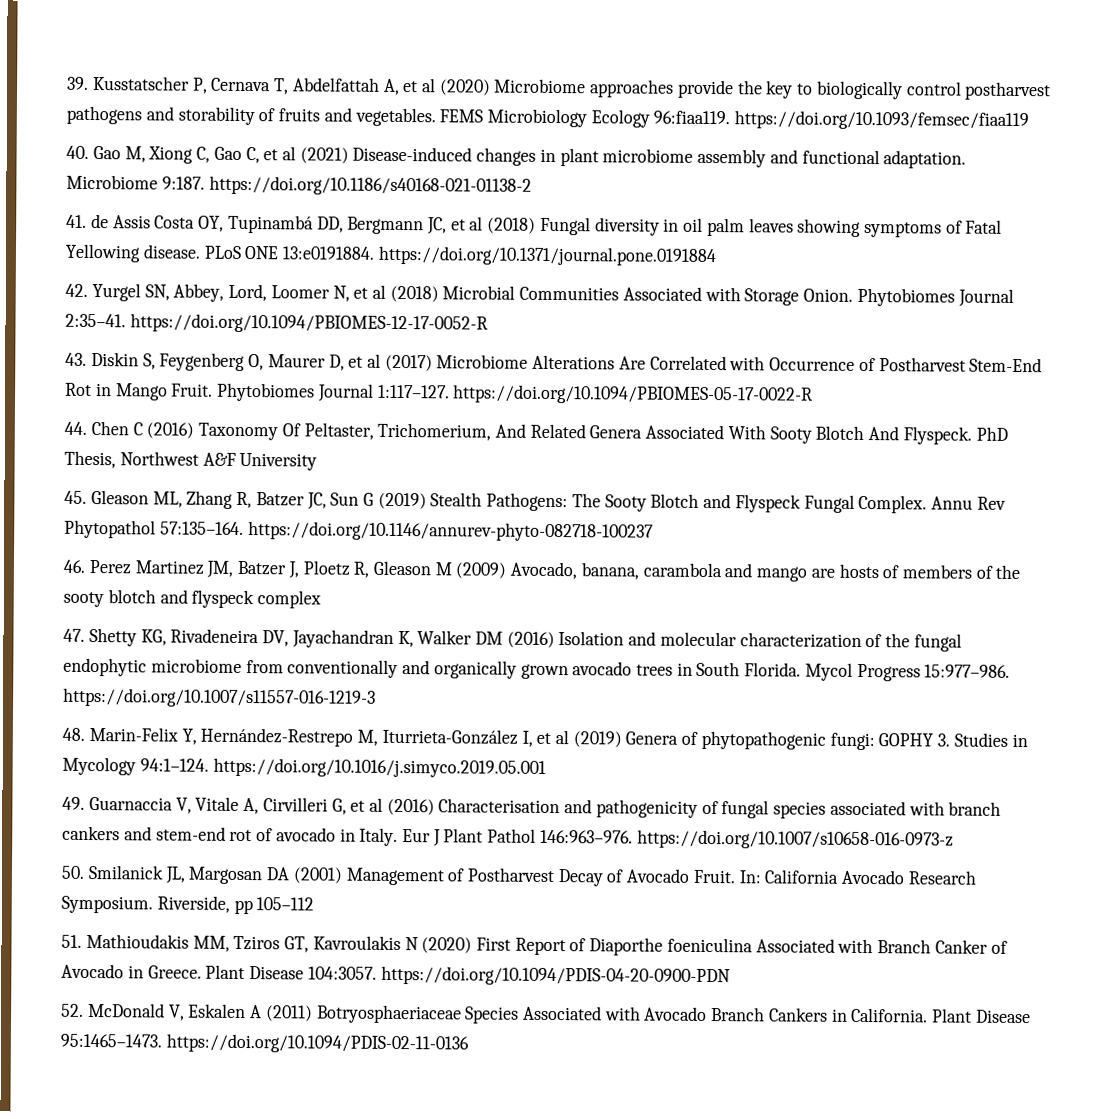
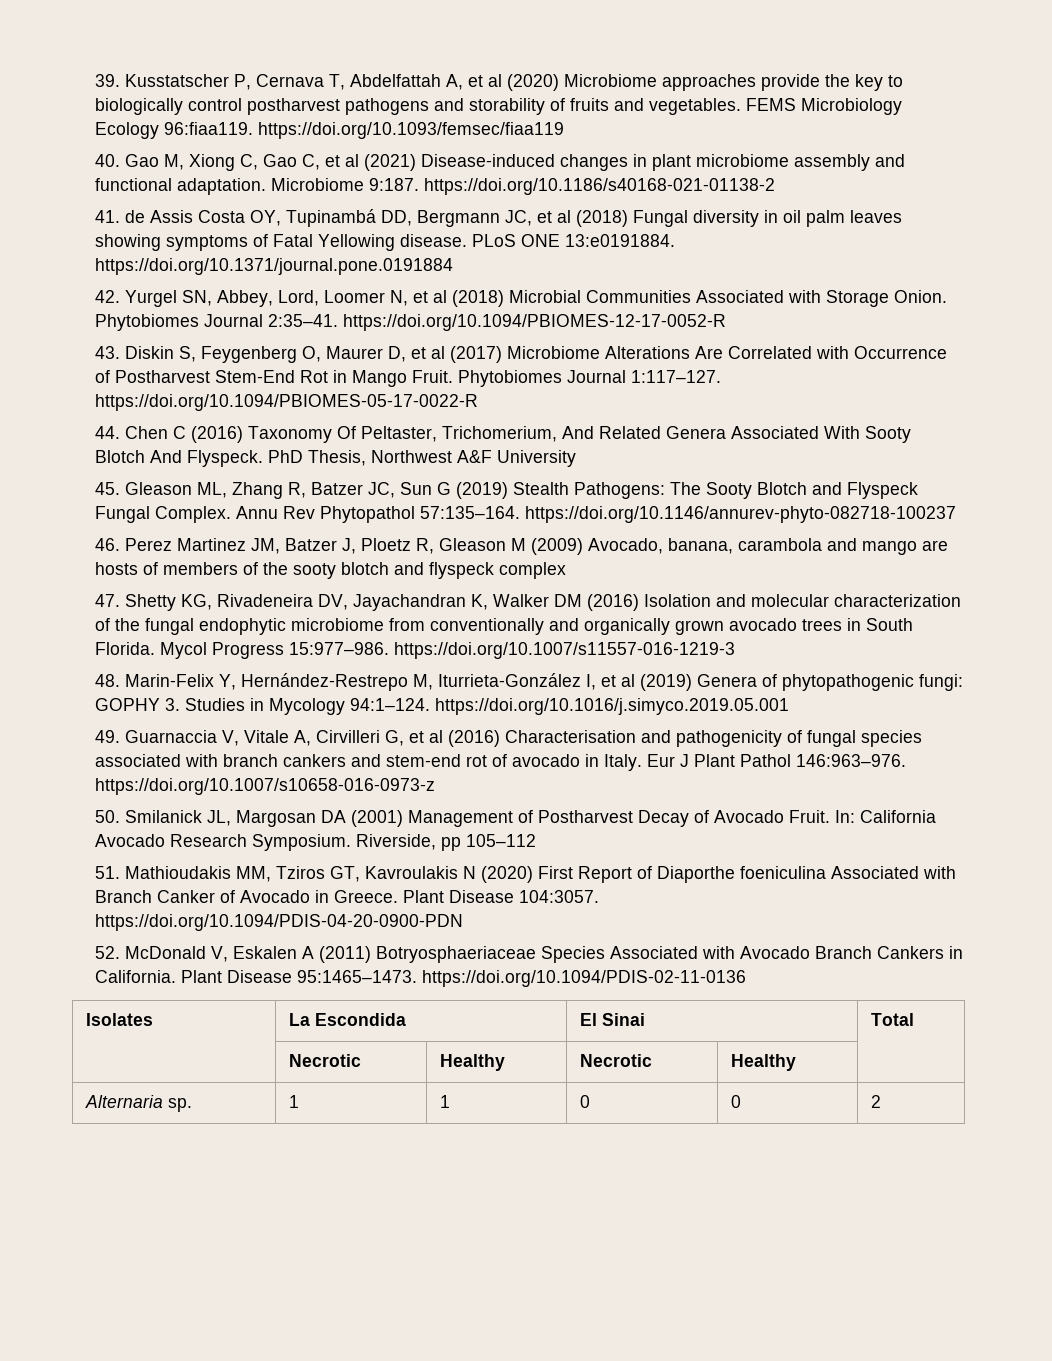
+ Isolates | La Escondida | El Sinai | Total
+ | Necrotic | Healthy | Necrotic | Healthy |
+ Alternaria sp. | 1 | 1 | 0 | 0 | 2

